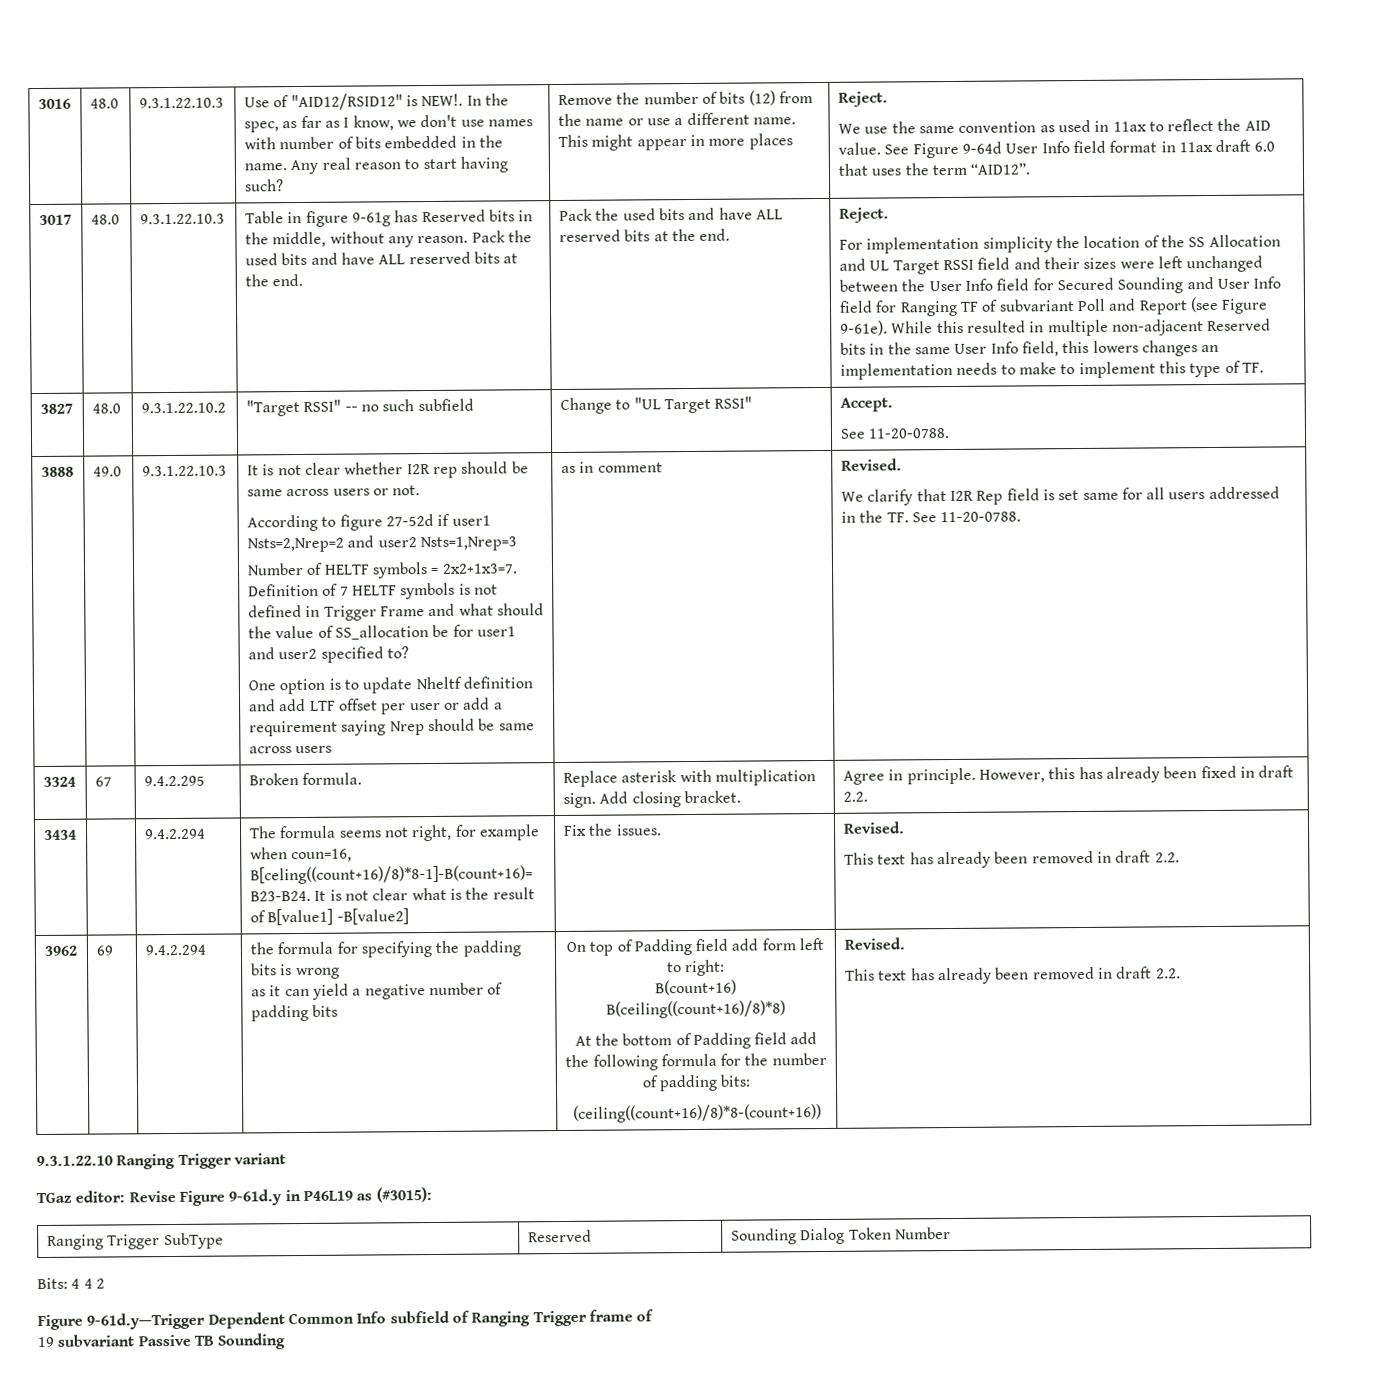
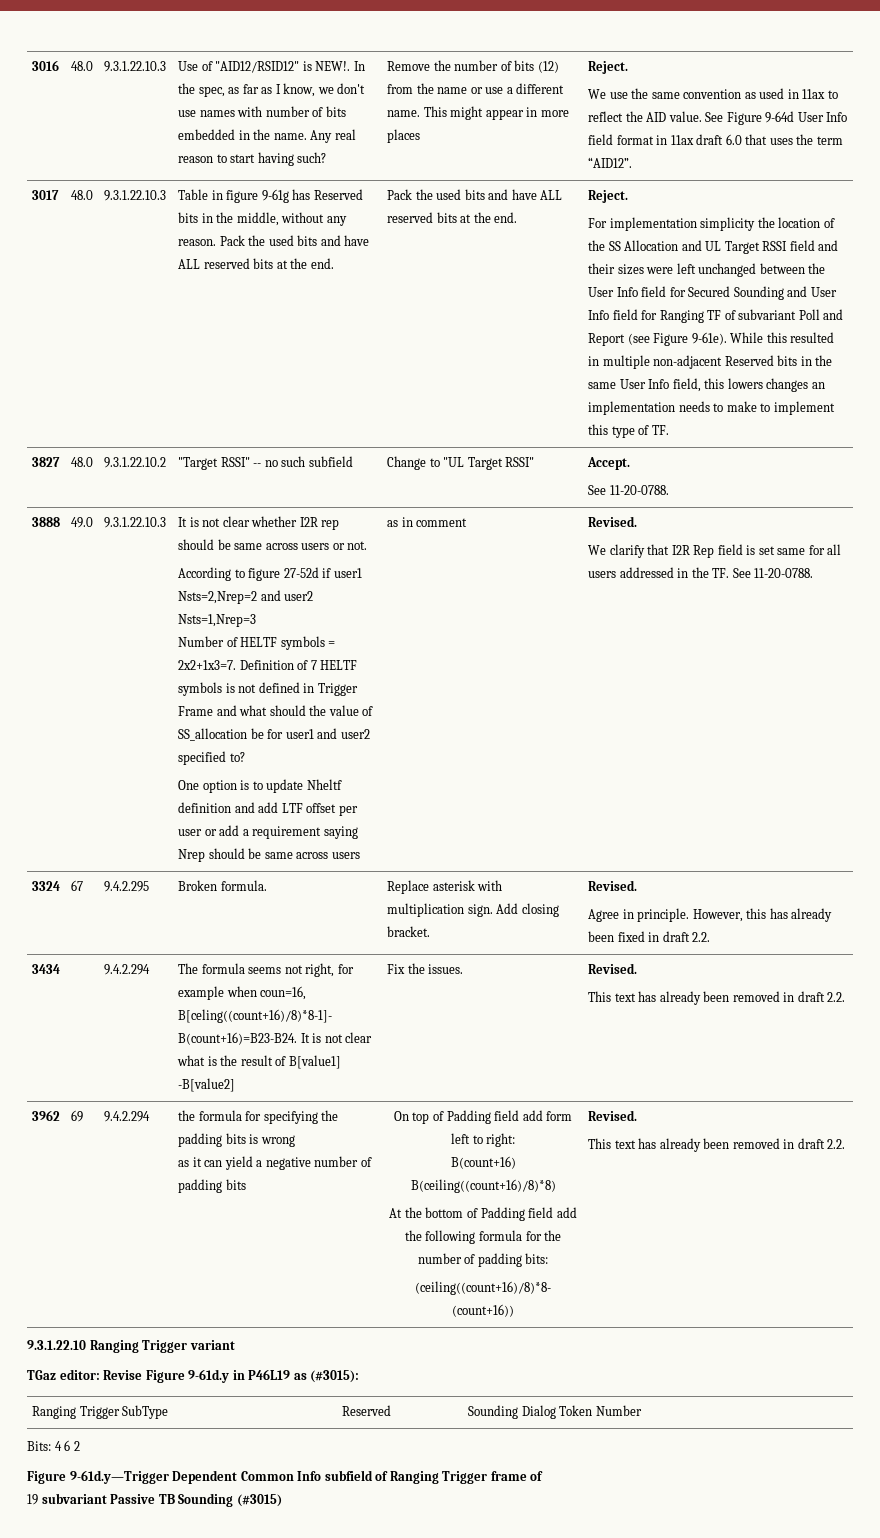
- 3324 | 67 | 9.4.2.295 | Broken formula. | Replace asterisk with multiplication sign. Add closing bracket. | Agree in principle. However, this has already been fixed in draft 2.2.
+ 3324 | 67 | 9.4.2.295 | Broken formula. | Replace asterisk with multiplication sign. Add closing bracket. | Revised.
+ Agree in principle. However, this has already been fixed in draft 2.2.
- Bits: 4 4 2
+ Bits: 4 6 2
- 19 subvariant Passive TB Sounding
+ 19 subvariant Passive TB Sounding (#3015)

